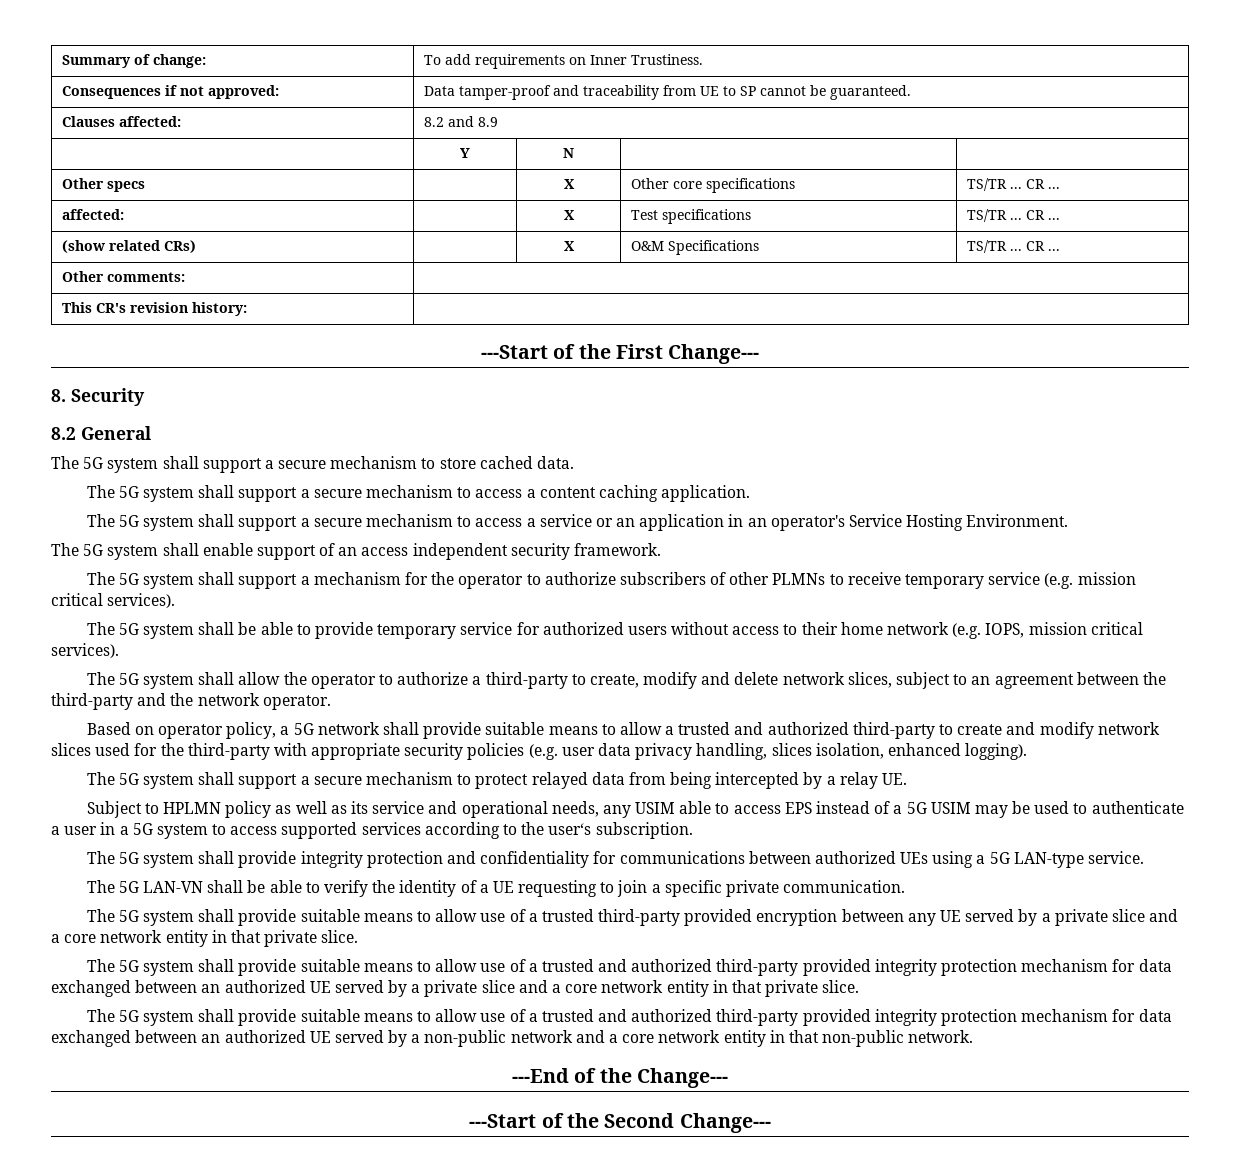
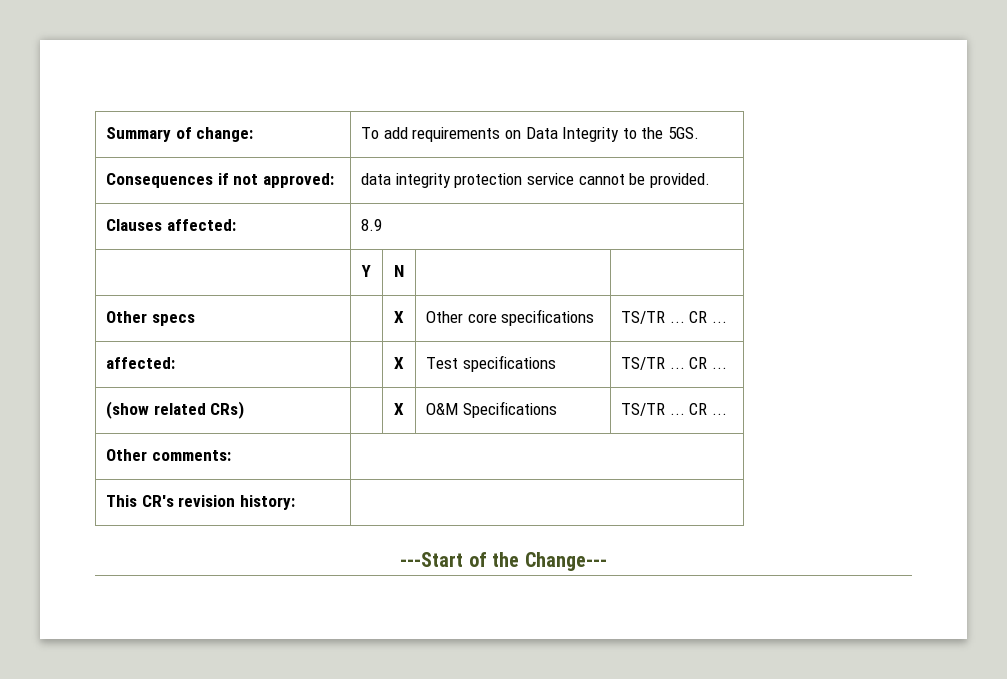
- Summary of change: | To add requirements on Inner Trustiness.
+ Summary of change: | To add requirements on Data Integrity to the 5GS.
- Consequences if not approved: | Data tamper-proof and traceability from UE to SP cannot be guaranteed.
+ Consequences if not approved: | data integrity protection service cannot be provided.
- Clauses affected: | 8.2 and 8.9
+ Clauses affected: | 8.9
- ---Start of the First Change---
- 8. Security
- 8.2 General
- The 5G system shall support a secure mechanism to store cached data.
- The 5G system shall support a secure mechanism to access a content caching application.
- The 5G system shall support a secure mechanism to access a service or an application in an operator's Service Hosting Environment.
- The 5G system shall enable support of an access independent security framework.
- The 5G system shall support a mechanism for the operator to authorize subscribers of other PLMNs to receive temporary service (e.g. mission critical services).
- The 5G system shall be able to provide temporary service for authorized users without access to their home network (e.g. IOPS, mission critical services).
- The 5G system shall allow the operator to authorize a third-party to create, modify and delete network slices, subject to an agreement between the third-party and the network operator.
- Based on operator policy, a 5G network shall provide suitable means to allow a trusted and authorized third-party to create and modify network slices used for the third-party with appropriate security policies (e.g. user data privacy handling, slices isolation, enhanced logging).
- The 5G system shall support a secure mechanism to protect relayed data from being intercepted by a relay UE.
- Subject to HPLMN policy as well as its service and operational needs, any USIM able to access EPS instead of a 5G USIM may be used to authenticate a user in a 5G system to access supported services according to the user‘s subscription.
- The 5G system shall provide integrity protection and confidentiality for communications between authorized UEs using a 5G LAN-type service.
- The 5G LAN-VN shall be able to verify the identity of a UE requesting to join a specific private communication.
- The 5G system shall provide suitable means to allow use of a trusted third-party provided encryption between any UE served by a private slice and a core network entity in that private slice.
- The 5G system shall provide suitable means to allow use of a trusted and authorized third-party provided integrity protection mechanism for data exchanged between an authorized UE served by a private slice and a core network entity in that private slice.
- The 5G system shall provide suitable means to allow use of a trusted and authorized third-party provided integrity protection mechanism for data exchanged between an authorized UE served by a non-public network and a core network entity in that non-public network.
- ---End of the Change---
- ---Start of the Second Change---
+ ---Start of the Change---

